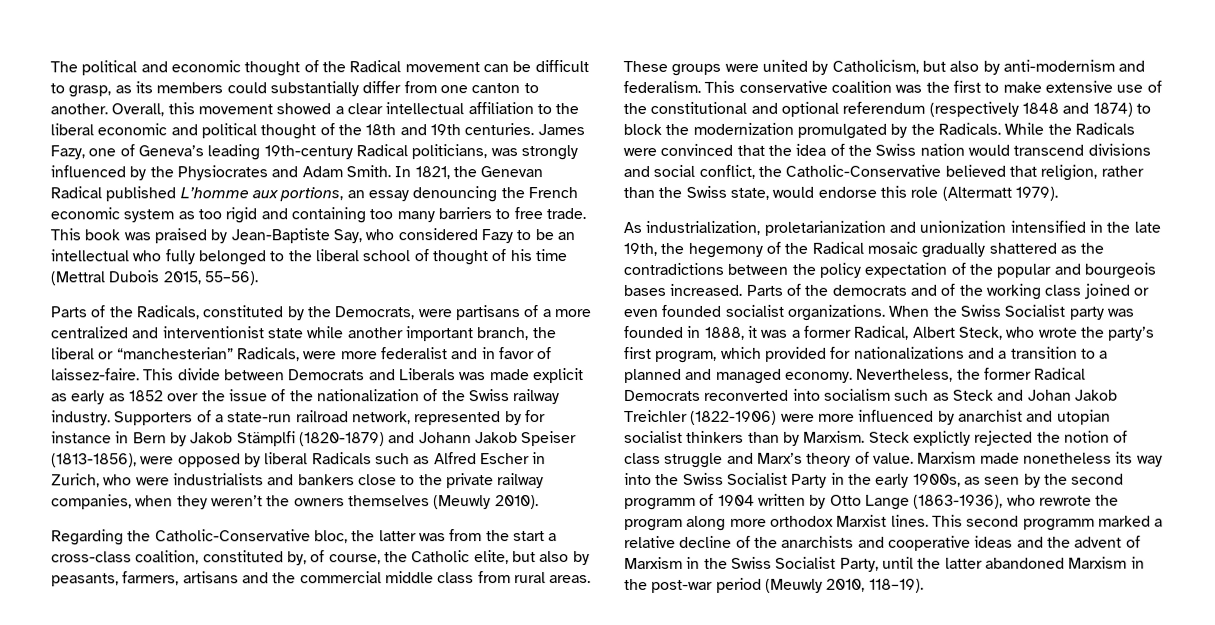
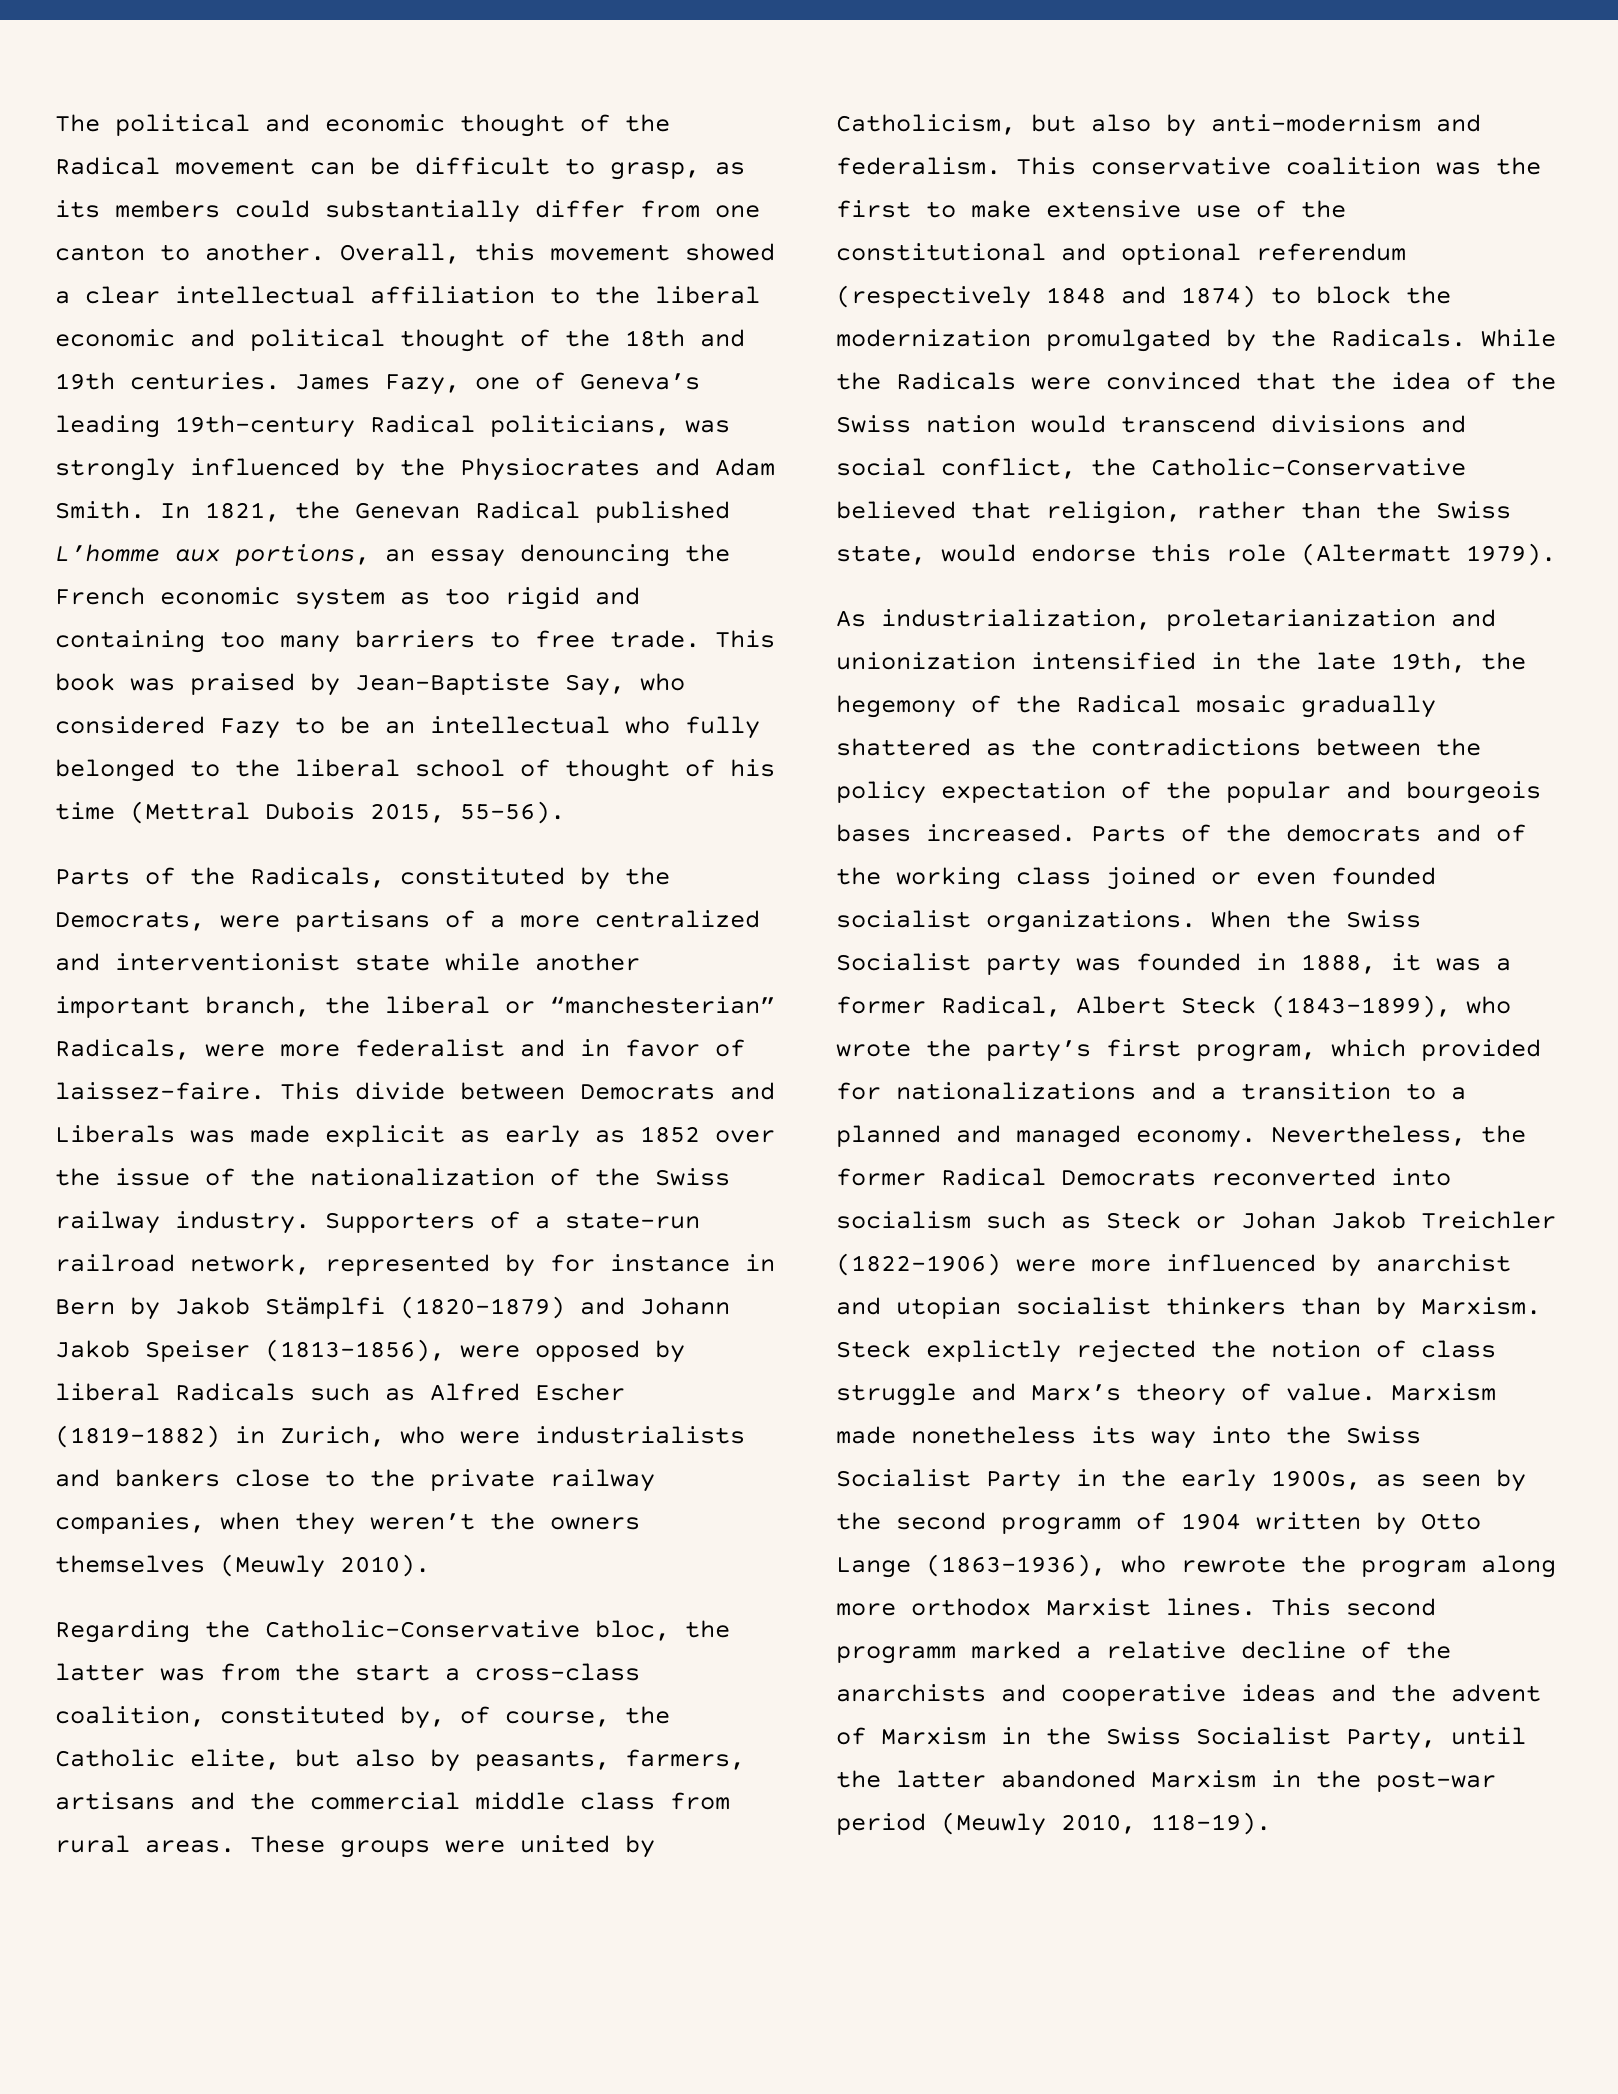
- Supporters of a state-run railroad network, represented by for instance in Bern by Jakob Stämplfi (1820-1879) and Johann Jakob Speiser (1813-1856), were opposed by liberal Radicals such as Alfred Escher in Zurich, who were industrialists and bankers close to the private railway companies, when they weren’t the owners themselves (Meuwly 2010).
+ Supporters of a state-run railroad network, represented by for instance in Bern by Jakob Stämplfi (1820-1879) and Johann Jakob Speiser (1813-1856), were opposed by liberal Radicals such as Alfred Escher (1819-1882) in Zurich, who were industrialists and bankers close to the private railway companies, when they weren’t the owners themselves (Meuwly 2010).
- When the Swiss Socialist party was founded in 1888, it was a former Radical, Albert Steck, who wrote the party’s first program, which provided for nationalizations and a transition to a planned and managed economy.
+ When the Swiss Socialist party was founded in 1888, it was a former Radical, Albert Steck (1843-1899), who wrote the party’s first program, which provided for nationalizations and a transition to a planned and managed economy.
- Nevertheless, the former Radical Democrats reconverted into socialism such as Steck and Johan Jakob Treichler (1822-1906) were more influenced by anarchist and utopian socialist thinkers than by Marxism.
+ Nevertheless, the former Radical Democrats reconverted into socialism such as Steck or Johan Jakob Treichler (1822-1906) were more influenced by anarchist and utopian socialist thinkers than by Marxism.

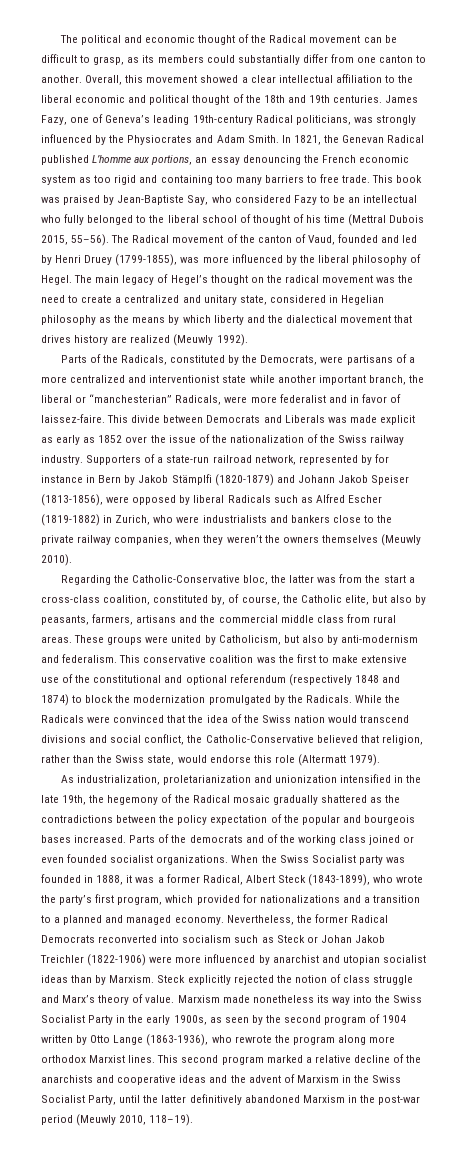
+ The Radical movement of the canton of Vaud, founded and led by Henri Druey (1799-1855), was more influenced by the liberal philosophy of Hegel. The main legacy of Hegel’s thought on the radical movement was the need to create a centralized and unitary state, considered in Hegelian philosophy as the means by which liberty and the dialectical movement that drives history are realized (Meuwly 1992).
- Nevertheless, the former Radical Democrats reconverted into socialism such as Steck or Johan Jakob Treichler (1822-1906) were more influenced by anarchist and utopian socialist thinkers than by Marxism.
+ Nevertheless, the former Radical Democrats reconverted into socialism such as Steck or Johan Jakob Treichler (1822-1906) were more influenced by anarchist and utopian socialist ideas than by Marxism.
- Steck explictly rejected the notion of class struggle and Marx’s theory of value.
+ Steck explicitly rejected the notion of class struggle and Marx’s theory of value.
- Marxism made nonetheless its way into the Swiss Socialist Party in the early 1900s, as seen by the second programm of 1904 written by Otto Lange (1863-1936), who rewrote the program along more orthodox Marxist lines.
+ Marxism made nonetheless its way into the Swiss Socialist Party in the early 1900s, as seen by the second program of 1904 written by Otto Lange (1863-1936), who rewrote the program along more orthodox Marxist lines.
- This second programm marked a relative decline of the anarchists and cooperative ideas and the advent of Marxism in the Swiss Socialist Party, until the latter abandoned Marxism in the post-war period (Meuwly 2010, 118–19).
+ This second program marked a relative decline of the anarchists and cooperative ideas and the advent of Marxism in the Swiss Socialist Party, until the latter definitively abandoned Marxism in the post-war period (Meuwly 2010, 118–19).

